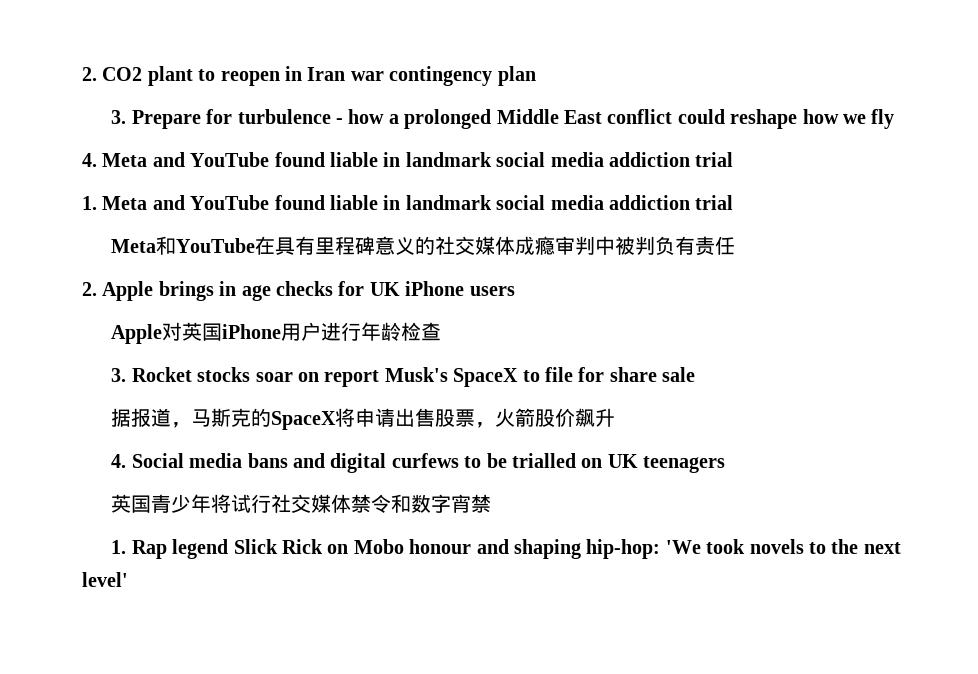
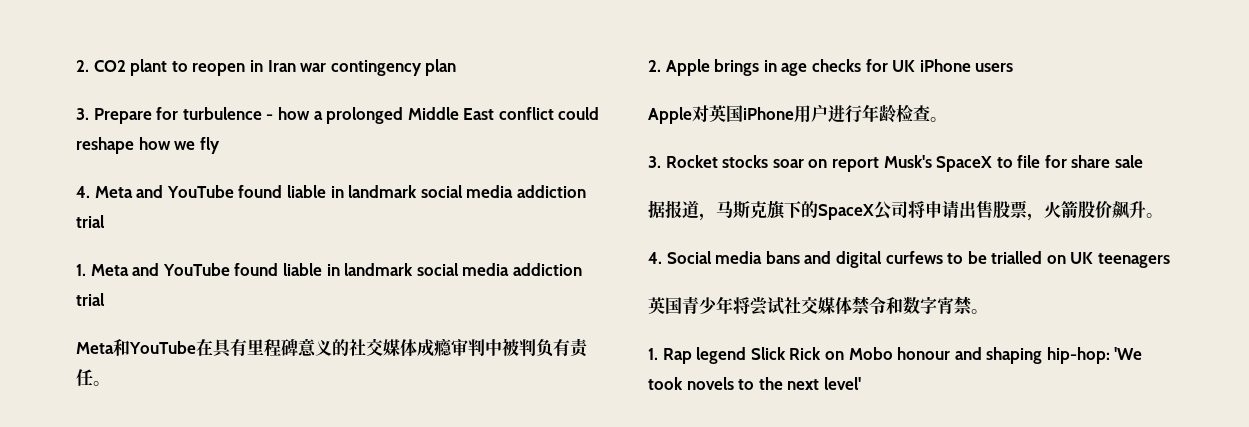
- Meta和YouTube在具有里程碑意义的社交媒体成瘾审判中被判负有责任
+ Meta和YouTube在具有里程碑意义的社交媒体成瘾审判中被判负有责任。
- Apple对英国iPhone用户进行年龄检查
+ Apple对英国iPhone用户进行年龄检查。
- 据报道，马斯克的SpaceX将申请出售股票，火箭股价飙升
+ 据报道，马斯克旗下的SpaceX公司将申请出售股票，火箭股价飙升。
- 英国青少年将试行社交媒体禁令和数字宵禁
+ 英国青少年将尝试社交媒体禁令和数字宵禁。

